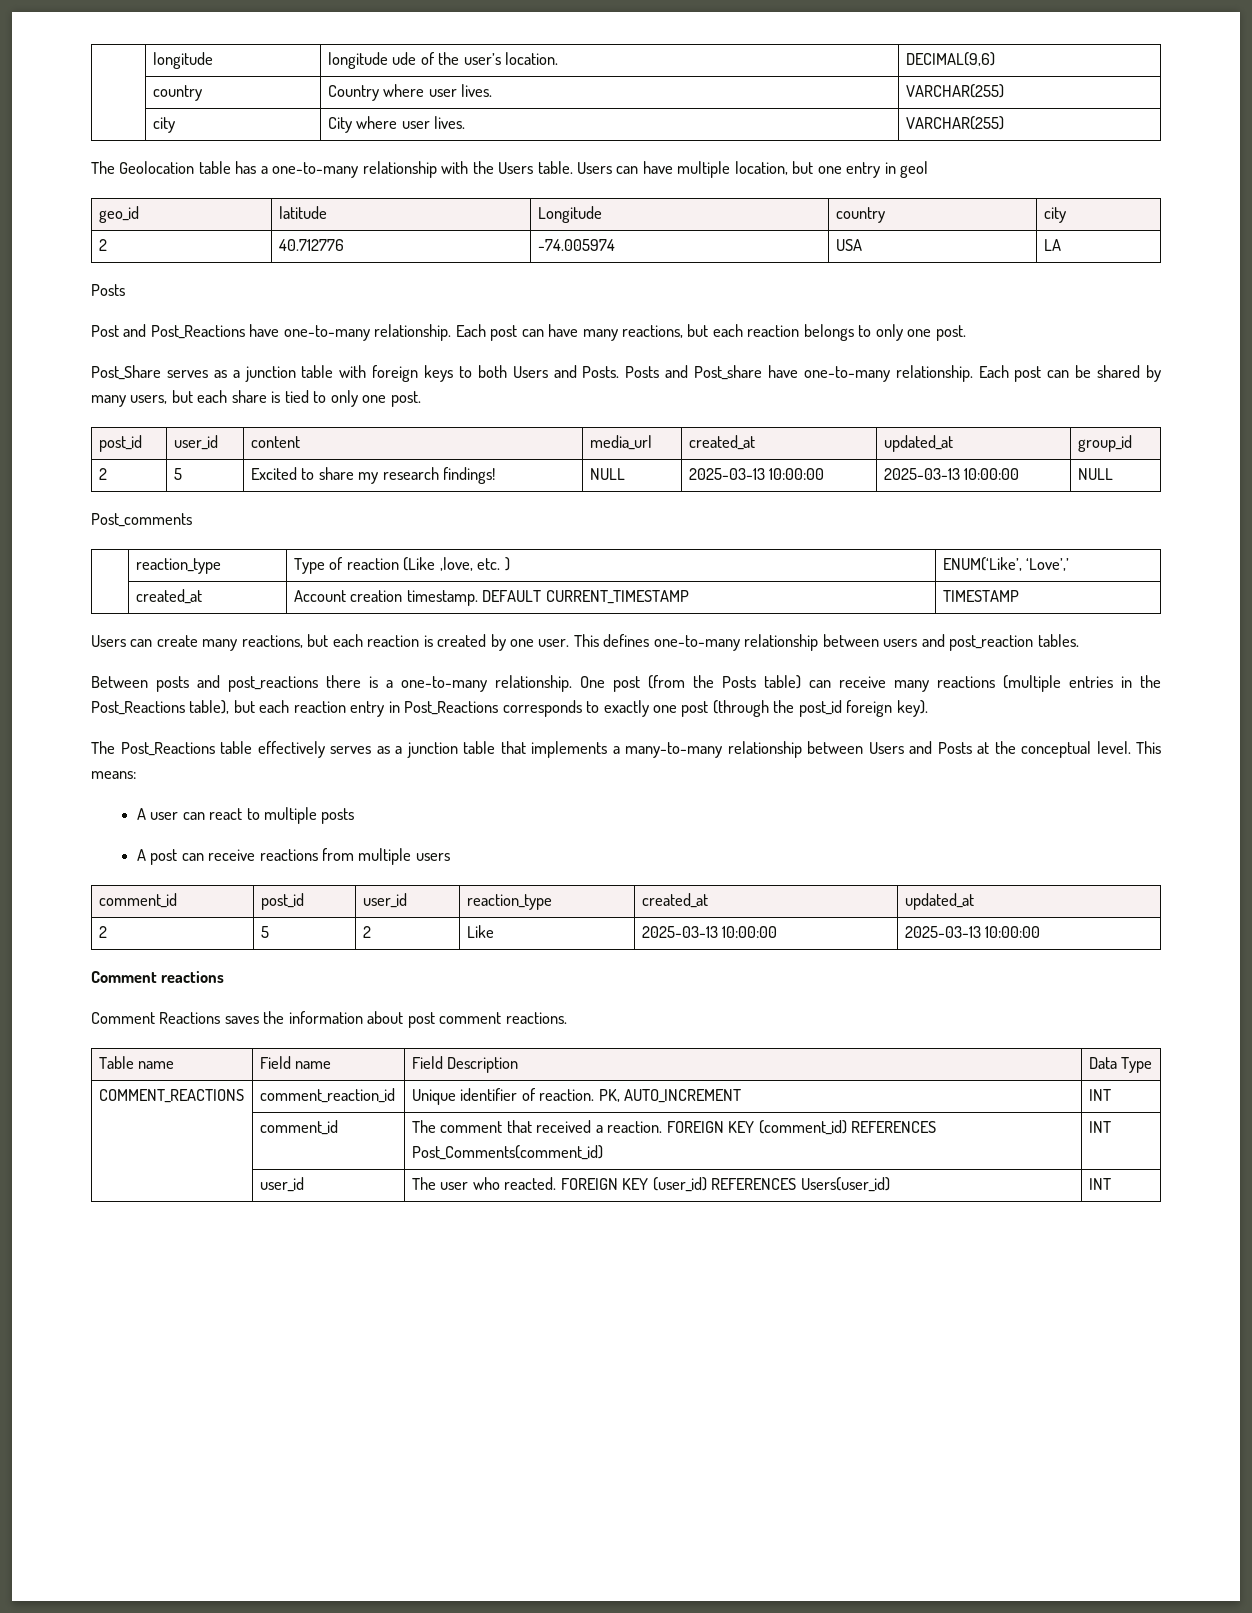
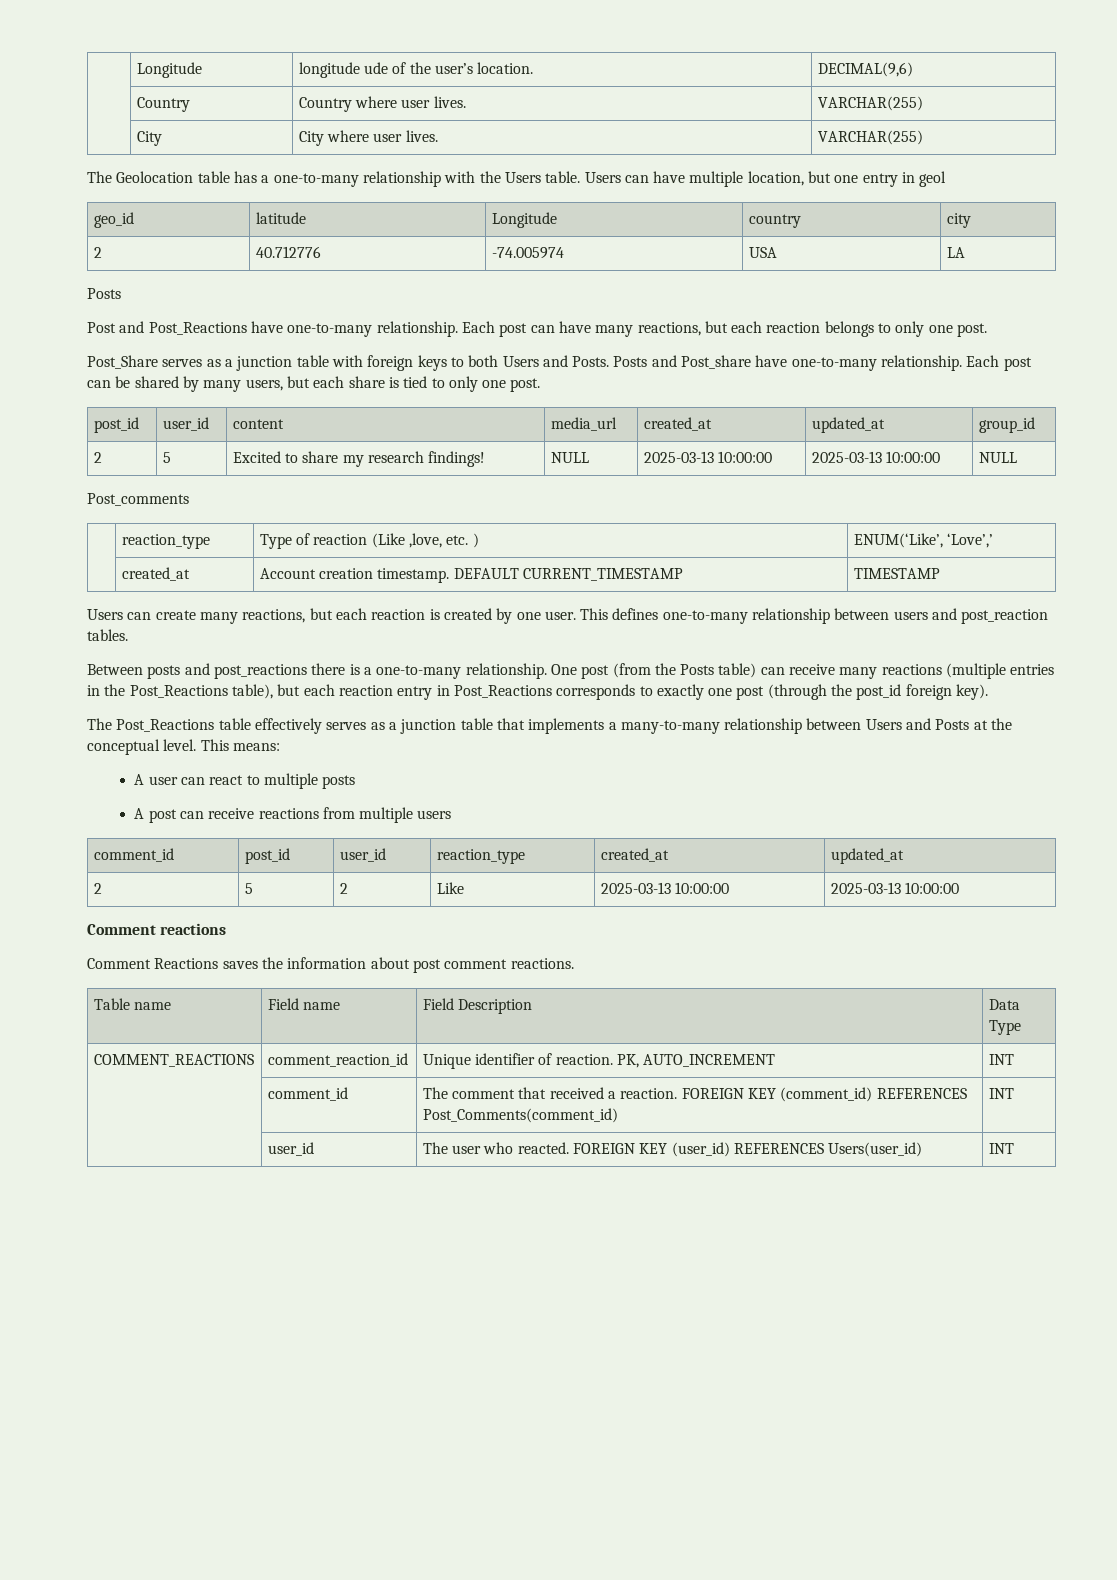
- | longitude | longitude ude of the user’s location. | DECIMAL(9,6)
+ | Longitude | longitude ude of the user’s location. | DECIMAL(9,6)
- | country | Country where user lives. | VARCHAR(255)
+ | Country | Country where user lives. | VARCHAR(255)
- | city | City where user lives. | VARCHAR(255)
+ | City | City where user lives. | VARCHAR(255)

